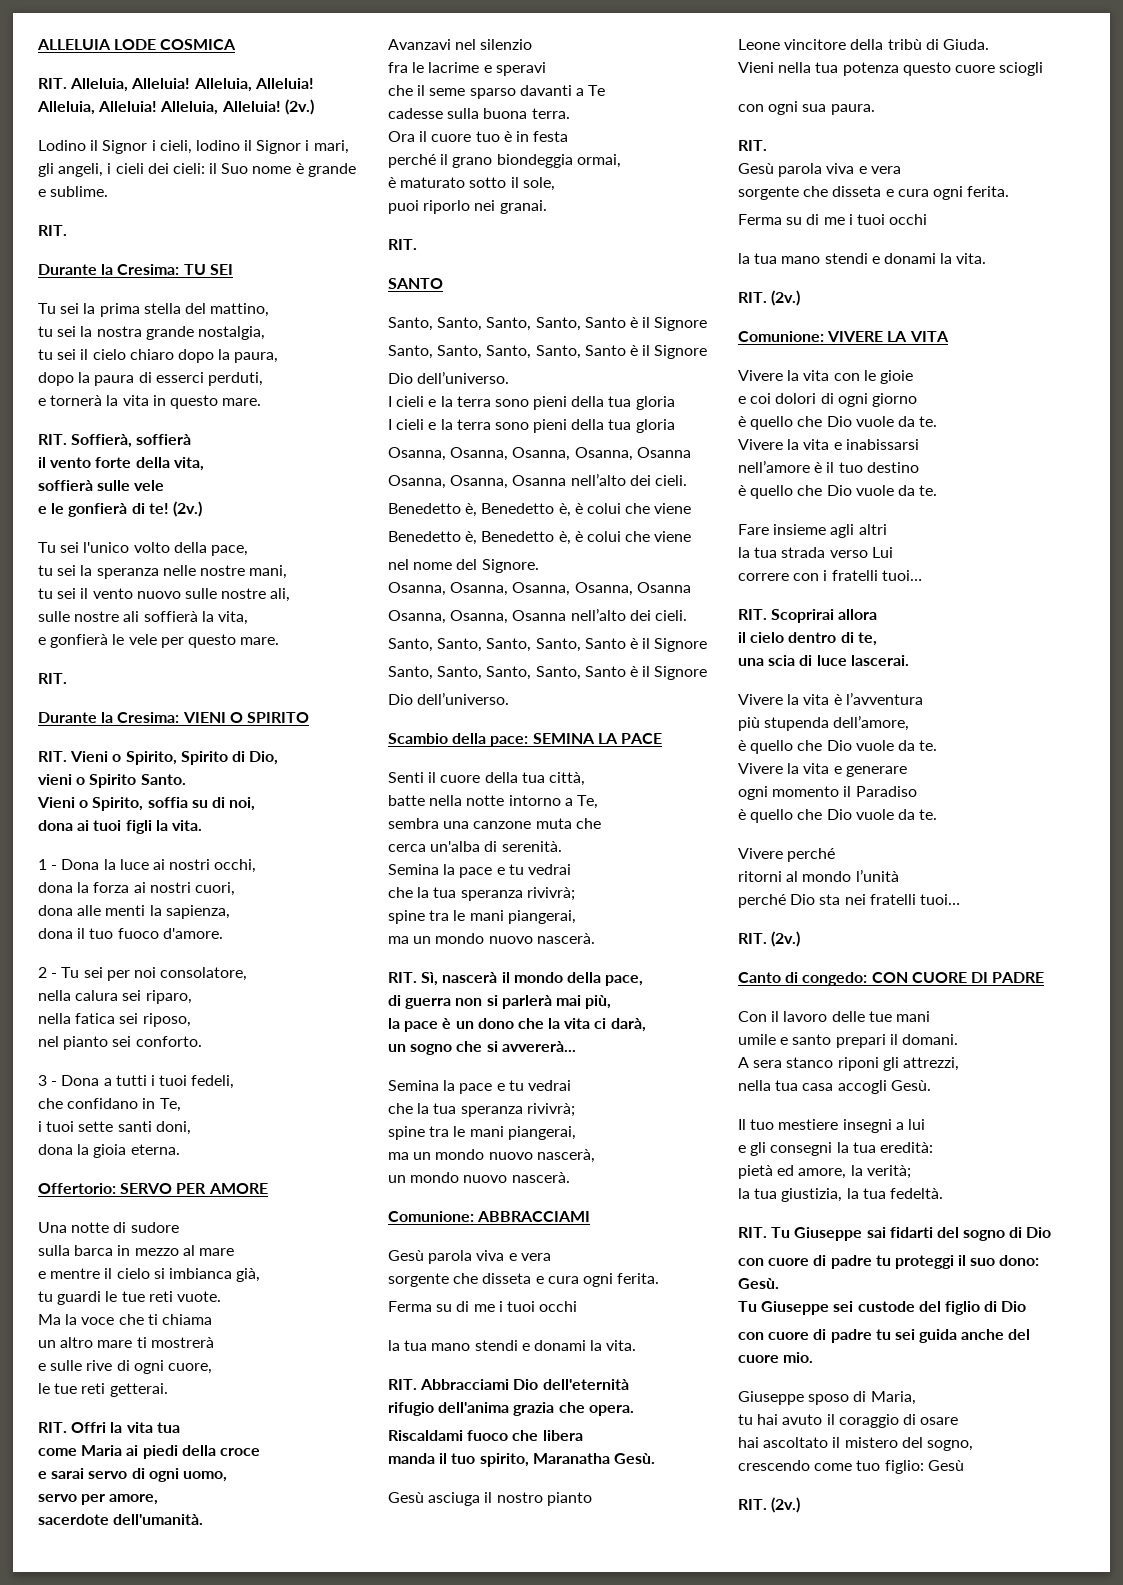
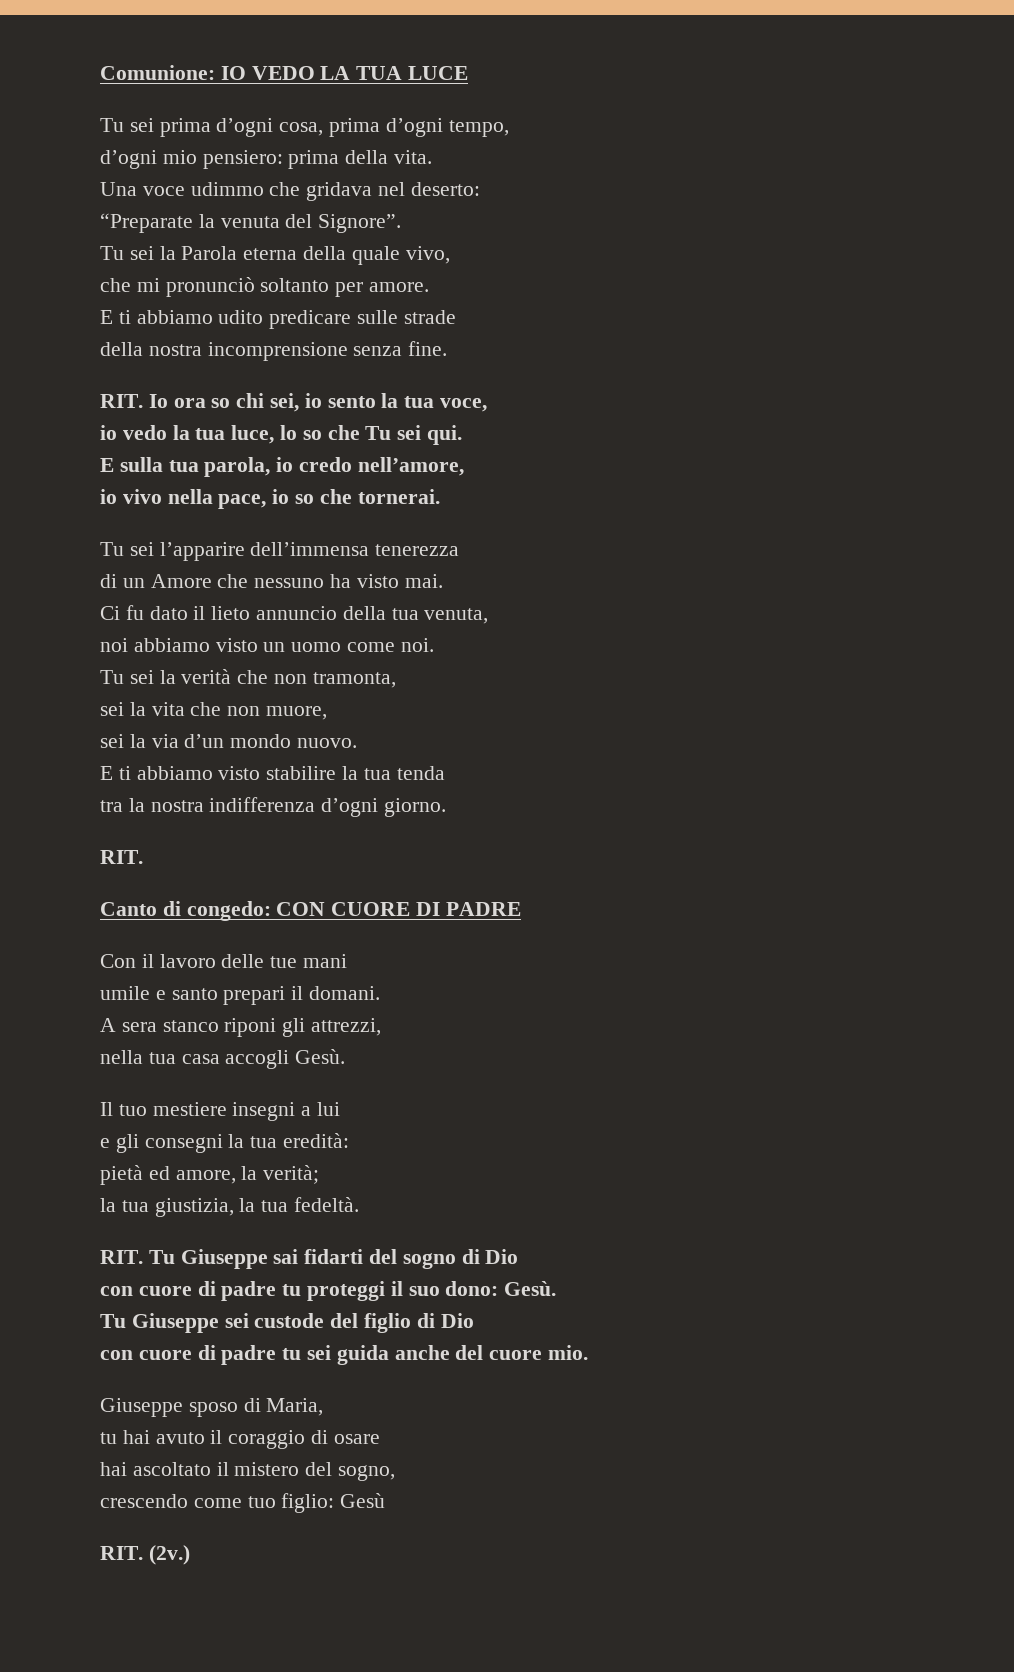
- ALLELUIA LODE COSMICA
- RIT. Alleluia, Alleluia! Alleluia, Alleluia! Alleluia, Alleluia! Alleluia, Alleluia! (2v.)
- Lodino il Signor i cieli, lodino il Signor i mari, gli angeli, i cieli dei cieli: il Suo nome è grande e sublime.
+ Comunione: IO VEDO LA TUA LUCE
+ Tu sei prima d’ogni cosa, prima d’ogni tempo,
+ d’ogni mio pensiero: prima della vita.
+ Una voce udimmo che gridava nel deserto:
+ “Preparate la venuta del Signore”.
+ Tu sei la Parola eterna della quale vivo,
+ che mi pronunciò soltanto per amore.
+ E ti abbiamo udito predicare sulle strade
+ della nostra incomprensione senza fine.
+ RIT. Io ora so chi sei, io sento la tua voce,
+ io vedo la tua luce, lo so che Tu sei qui.
+ E sulla tua parola, io credo nell’amore,
+ io vivo nella pace, io so che tornerai.
+ Tu sei l’apparire dell’immensa tenerezza
+ di un Amore che nessuno ha visto mai.
+ Ci fu dato il lieto annuncio della tua venuta,
+ noi abbiamo visto un uomo come noi.
+ Tu sei la verità che non tramonta,
+ sei la vita che non muore,
+ sei la via d’un mondo nuovo.
+ E ti abbiamo visto stabilire la tua tenda
+ tra la nostra indifferenza d’ogni giorno.
  RIT.
- Durante la Cresima: TU SEI
- Tu sei la prima stella del mattino,
- tu sei la nostra grande nostalgia,
- tu sei il cielo chiaro dopo la paura,
- dopo la paura di esserci perduti,
- e tornerà la vita in questo mare.
- RIT. Soffierà, soffierà
- il vento forte della vita,
- soffierà sulle vele
- e le gonfierà di te! (2v.)
- Tu sei l'unico volto della pace,
- tu sei la speranza nelle nostre mani,
- tu sei il vento nuovo sulle nostre ali,
- sulle nostre ali soffierà la vita,
- e gonfierà le vele per questo mare.
- RIT.
- Durante la Cresima: VIENI O SPIRITO
- RIT. Vieni o Spirito, Spirito di Dio,
- vieni o Spirito Santo.
- Vieni o Spirito, soffia su di noi,
- dona ai tuoi figli la vita.
- 1 - Dona la luce ai nostri occhi,
- dona la forza ai nostri cuori,
- dona alle menti la sapienza,
- dona il tuo fuoco d'amore.
- 2 - Tu sei per noi consolatore,
- nella calura sei riparo,
- nella fatica sei riposo,
- nel pianto sei conforto.
- 3 - Dona a tutti i tuoi fedeli,
- che confidano in Te,
- i tuoi sette santi doni,
- dona la gioia eterna.
- Offertorio: SERVO PER AMORE
- Una notte di sudore
- sulla barca in mezzo al mare
- e mentre il cielo si imbianca già,
- tu guardi le tue reti vuote.
- Ma la voce che ti chiama
- un altro mare ti mostrerà
- e sulle rive di ogni cuore,
- le tue reti getterai.
- RIT. Offri la vita tua
- come Maria ai piedi della croce
- e sarai servo di ogni uomo,
- servo per amore,
- sacerdote dell'umanità.
- Avanzavi nel silenzio
- fra le lacrime e speravi
- che il seme sparso davanti a Te
- cadesse sulla buona terra.
- Ora il cuore tuo è in festa
- perché il grano biondeggia ormai,
- è maturato sotto il sole,
- puoi riporlo nei granai.
- RIT.
- SANTO
- Santo, Santo, Santo, Santo, Santo è il Signore
- Santo, Santo, Santo, Santo, Santo è il Signore
- Dio dell’universo.
- I cieli e la terra sono pieni della tua gloria
- I cieli e la terra sono pieni della tua gloria
- Osanna, Osanna, Osanna, Osanna, Osanna
- Osanna, Osanna, Osanna nell’alto dei cieli.
- Benedetto è, Benedetto è, è colui che viene
- Benedetto è, Benedetto è, è colui che viene
- nel nome del Signore.
- Osanna, Osanna, Osanna, Osanna, Osanna
- Osanna, Osanna, Osanna nell’alto dei cieli.
- Santo, Santo, Santo, Santo, Santo è il Signore
- Santo, Santo, Santo, Santo, Santo è il Signore
- Dio dell’universo.
- Scambio della pace: SEMINA LA PACE
- Senti il cuore della tua città,
- batte nella notte intorno a Te,
- sembra una canzone muta che
- cerca un'alba di serenità.
- Semina la pace e tu vedrai
- che la tua speranza rivivrà;
- spine tra le mani piangerai,
- ma un mondo nuovo nascerà.
- RIT. Sì, nascerà il mondo della pace,
- di guerra non si parlerà mai più,
- la pace è un dono che la vita ci darà,
- un sogno che si avvererà...
- Semina la pace e tu vedrai
- che la tua speranza rivivrà;
- spine tra le mani piangerai,
- ma un mondo nuovo nascerà,
- un mondo nuovo nascerà.
- Comunione: ABBRACCIAMI
- Gesù parola viva e vera
- sorgente che disseta e cura ogni ferita.
- Ferma su di me i tuoi occhi
- la tua mano stendi e donami la vita.
- RIT. Abbracciami Dio dell'eternità
- rifugio dell'anima grazia che opera.
- Riscaldami fuoco che libera
- manda il tuo spirito, Maranatha Gesù.
- Gesù asciuga il nostro pianto
- Leone vincitore della tribù di Giuda.
- Vieni nella tua potenza questo cuore sciogli
- con ogni sua paura.
- RIT.
- Gesù parola viva e vera
- sorgente che disseta e cura ogni ferita.
- Ferma su di me i tuoi occhi
- la tua mano stendi e donami la vita.
- RIT. (2v.)
- Comunione: VIVERE LA VITA
- Vivere la vita con le gioie
- e coi dolori di ogni giorno
- è quello che Dio vuole da te.
- Vivere la vita e inabissarsi
- nell’amore è il tuo destino
- è quello che Dio vuole da te.
- Fare insieme agli altri
- la tua strada verso Lui
- correre con i fratelli tuoi…
- RIT. Scoprirai allora
- il cielo dentro di te,
- una scia di luce lascerai.
- Vivere la vita è l’avventura
- più stupenda dell’amore,
- è quello che Dio vuole da te.
- Vivere la vita e generare
- ogni momento il Paradiso
- è quello che Dio vuole da te.
- Vivere perché
- ritorni al mondo l’unità
- perché Dio sta nei fratelli tuoi…
- RIT. (2v.)

